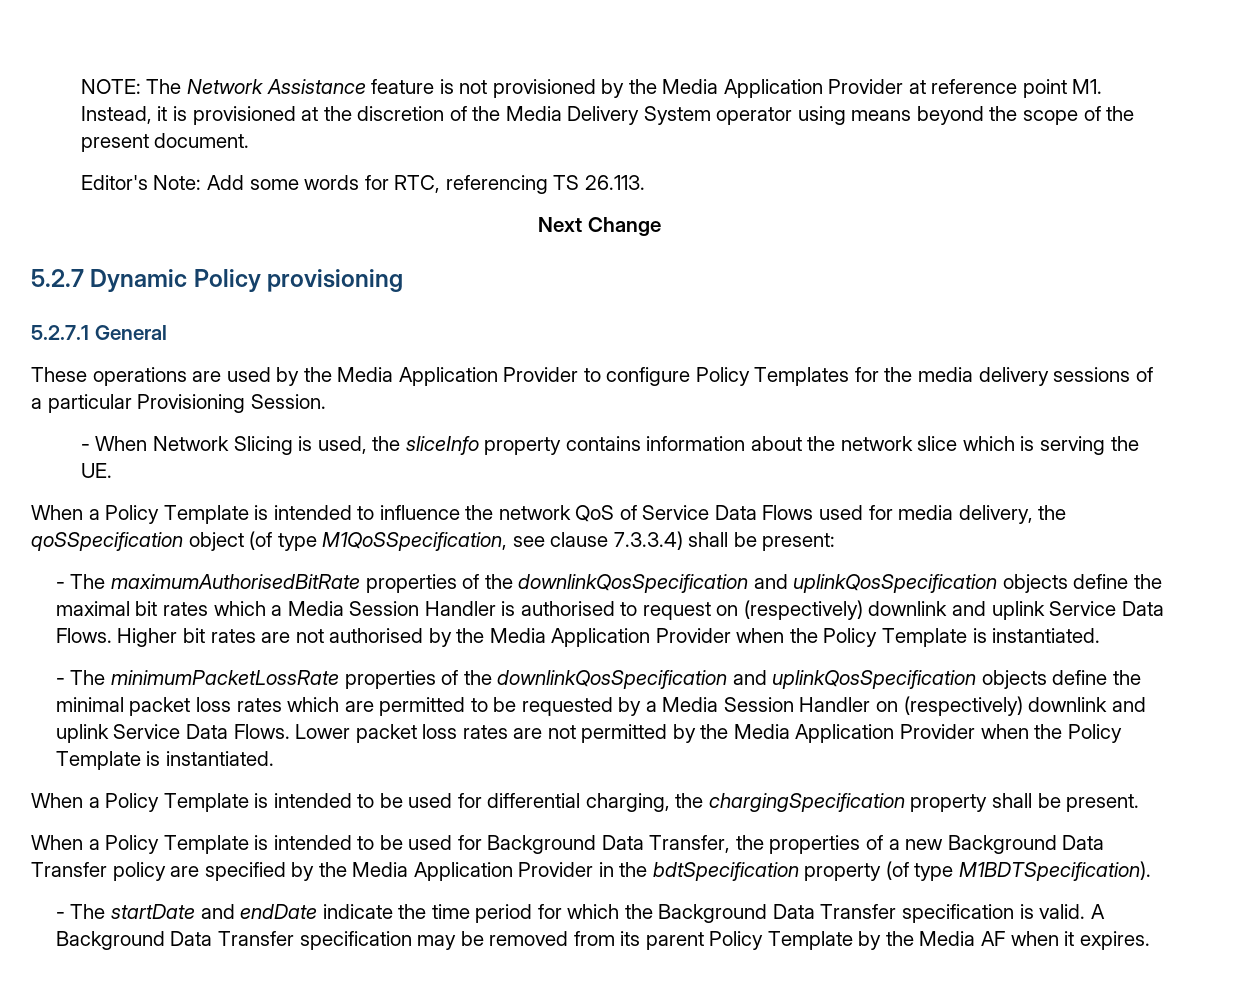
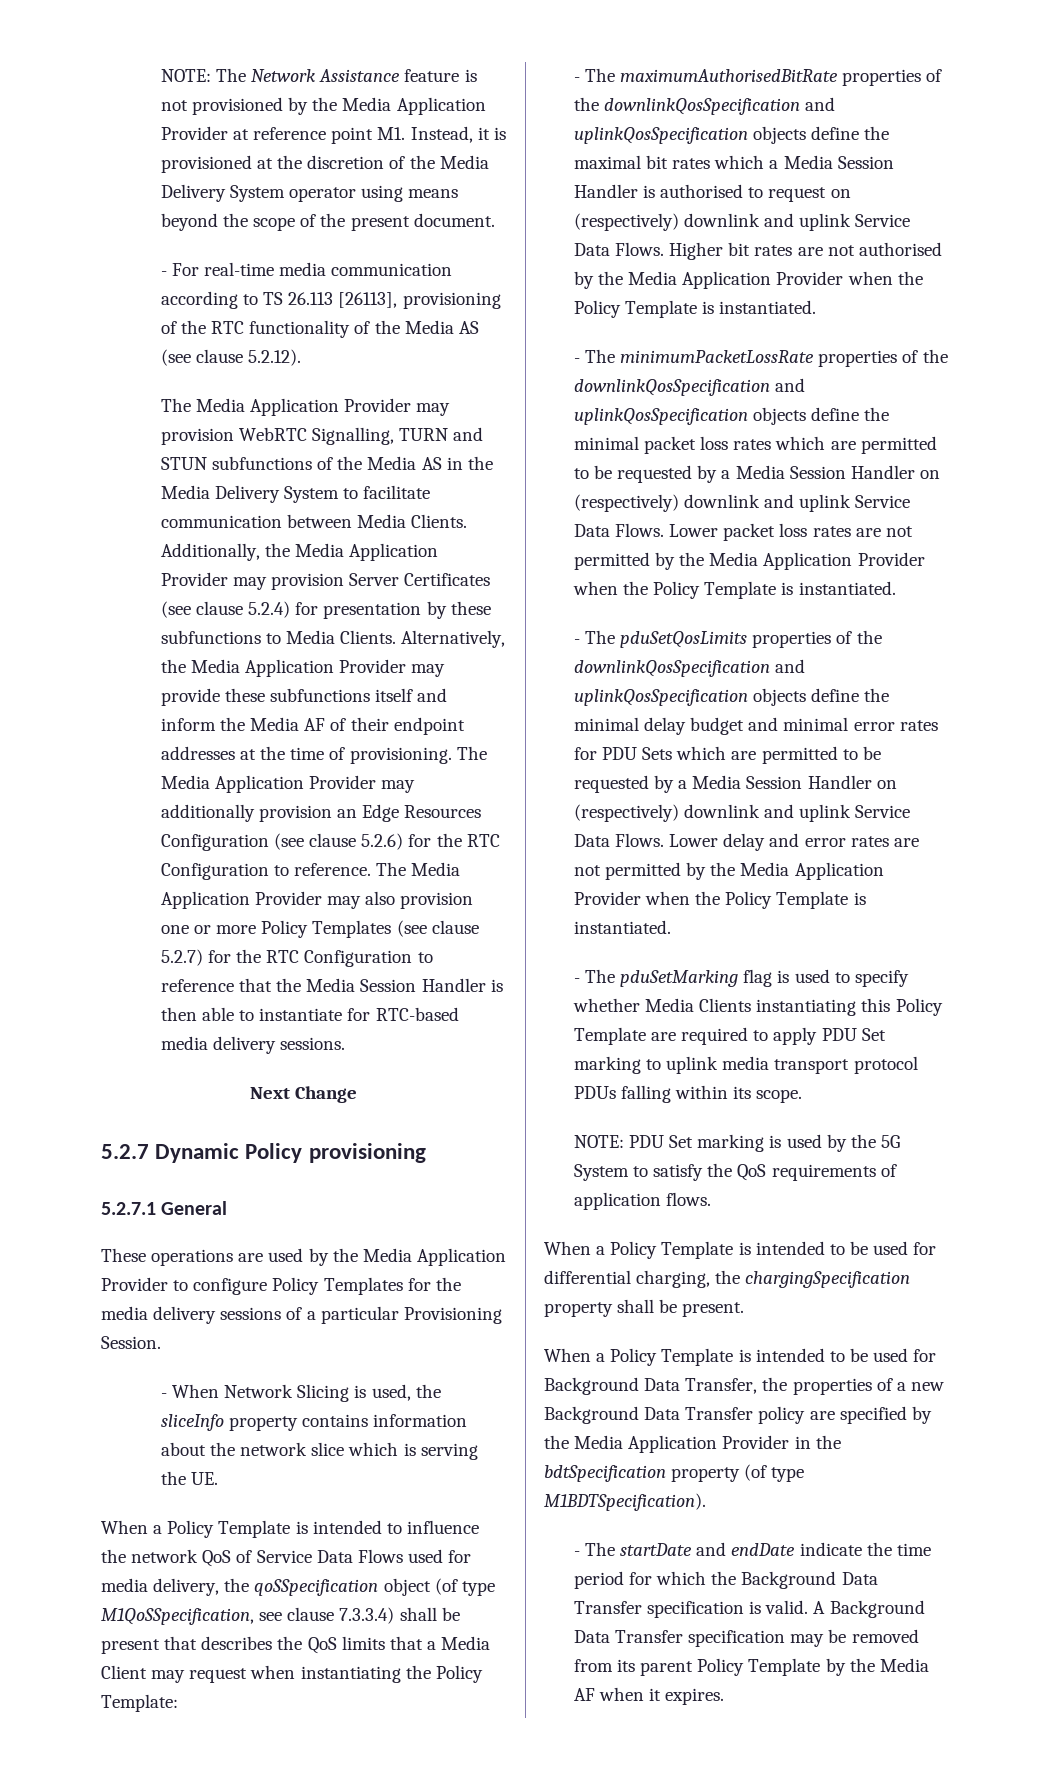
- Editor's Note: Add some words for RTC, referencing TS 26.113.
+ - For real-time media communication according to TS 26.113 [26113], provisioning of the RTC functionality of the Media AS (see clause 5.2.12).
+ The Media Application Provider may provision WebRTC Signalling, TURN and STUN subfunctions of the Media AS in the Media Delivery System to facilitate communication between Media Clients. Additionally, the Media Application Provider may provision Server Certificates (see clause 5.2.4) for presentation by these subfunctions to Media Clients. Alternatively, the Media Application Provider may provide these subfunctions itself and inform the Media AF of their endpoint addresses at the time of provisioning. The Media Application Provider may additionally provision an Edge Resources Configuration (see clause 5.2.6) for the RTC Configuration to reference. The Media Application Provider may also provision one or more Policy Templates (see clause 5.2.7) for the RTC Configuration to reference that the Media Session Handler is then able to instantiate for RTC-based media delivery sessions.
- When a Policy Template is intended to influence the network QoS of Service Data Flows used for media delivery, the qoSSpecification object (of type M1QoSSpecification, see clause 7.3.3.4) shall be present:
+ When a Policy Template is intended to influence the network QoS of Service Data Flows used for media delivery, the qoSSpecification object (of type M1QoSSpecification, see clause 7.3.3.4) shall be present that describes the QoS limits that a Media Client may request when instantiating the Policy Template:
+ - The pduSetQosLimits properties of the downlinkQosSpecification and uplinkQosSpecification objects define the minimal delay budget and minimal error rates for PDU Sets which are permitted to be requested by a Media Session Handler on (respectively) downlink and uplink Service Data Flows. Lower delay and error rates are not permitted by the Media Application Provider when the Policy Template is instantiated.
+ - The pduSetMarking flag is used to specify whether Media Clients instantiating this Policy Template are required to apply PDU Set marking to uplink media transport protocol PDUs falling within its scope.
+ NOTE: PDU Set marking is used by the 5G System to satisfy the QoS requirements of application flows.

